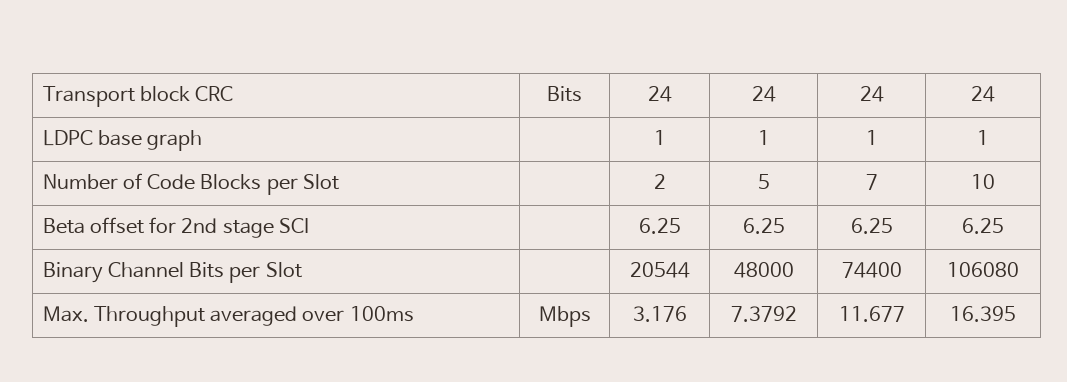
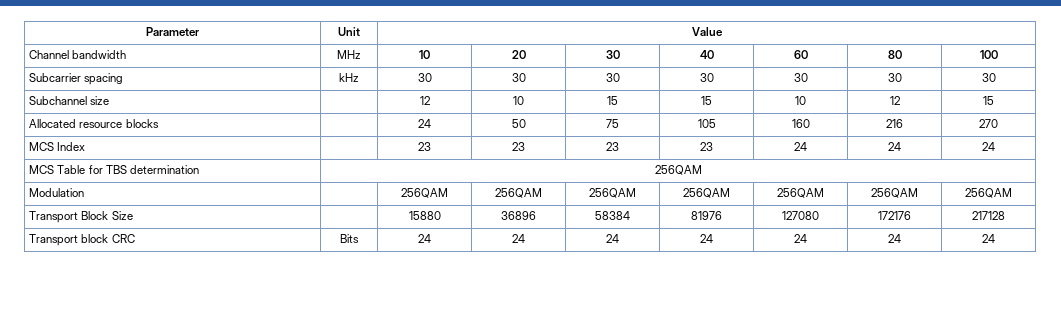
+ Parameter | Unit | Value
+ Channel bandwidth | MHz | 10 | 20 | 30 | 40 | 60 | 80 | 100
+ Subcarrier spacing | kHz | 30 | 30 | 30 | 30 | 30 | 30 | 30
+ Subchannel size | | 12 | 10 | 15 | 15 | 10 | 12 | 15
+ Allocated resource blocks | | 24 | 50 | 75 | 105 | 160 | 216 | 270
+ MCS Index | | 23 | 23 | 23 | 23 | 24 | 24 | 24
+ MCS Table for TBS determination | 256QAM
+ Modulation | | 256QAM | 256QAM | 256QAM | 256QAM | 256QAM | 256QAM | 256QAM
+ Transport Block Size | | 15880 | 36896 | 58384 | 81976 | 127080 | 172176 | 217128
- Transport block CRC | Bits | 24 | 24 | 24 | 24
- LDPC base graph | | 1 | 1 | 1 | 1
- Number of Code Blocks per Slot | | 2 | 5 | 7 | 10
- Beta offset for 2nd stage SCI | | 6.25 | 6.25 | 6.25 | 6.25
- Binary Channel Bits per Slot | | 20544 | 48000 | 74400 | 106080
- Max. Throughput averaged over 100ms | Mbps | 3.176 | 7.3792 | 11.677 | 16.395
+ Transport block CRC | Bits | 24 | 24 | 24 | 24 | 24 | 24 | 24

